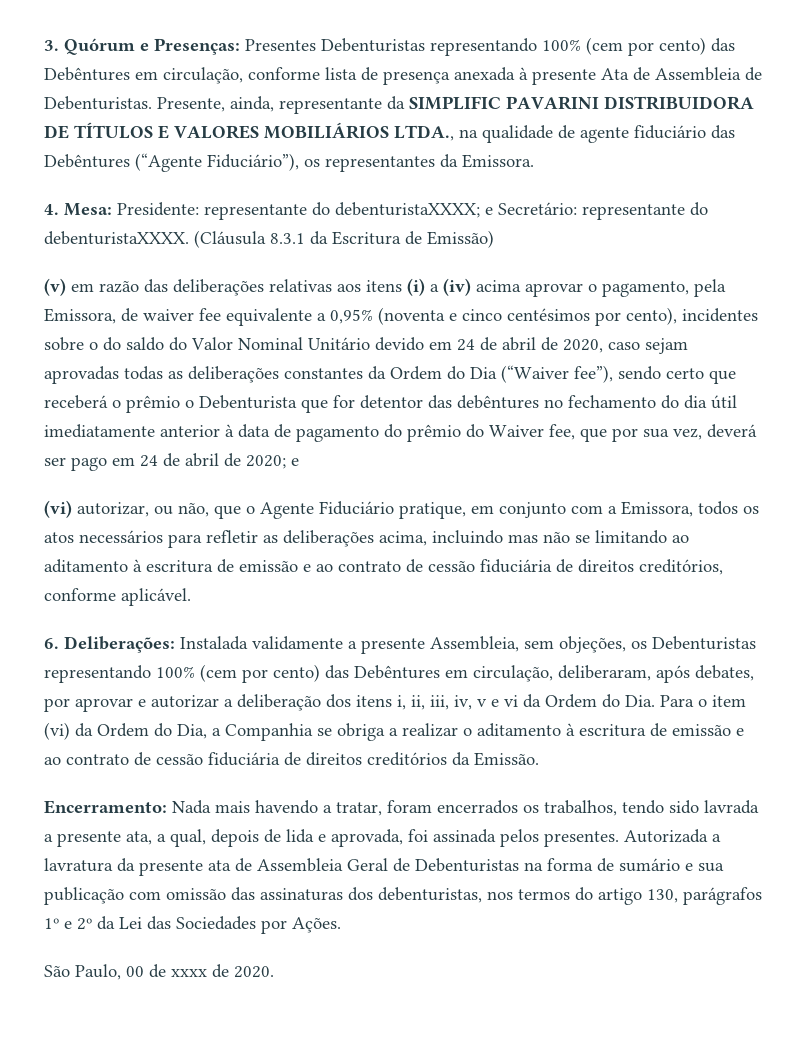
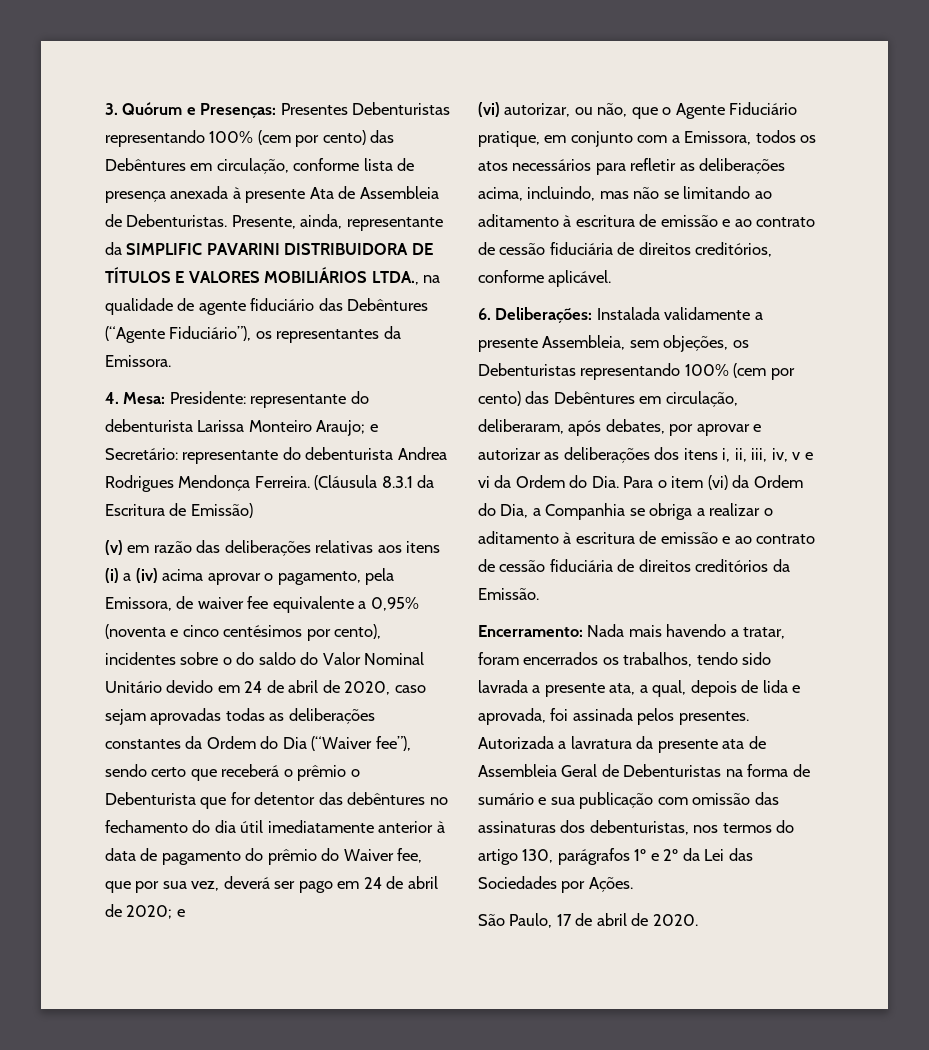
- 4. Mesa: Presidente: representante do debenturistaXXXX; e Secretário: representante do debenturistaXXXX.
+ 4. Mesa: Presidente: representante do debenturista Larissa Monteiro Araujo; e Secretário: representante do debenturista Andrea Rodrigues Mendonça Ferreira.
- (vi) autorizar, ou não, que o Agente Fiduciário pratique, em conjunto com a Emissora, todos os atos necessários para refletir as deliberações acima, incluindo mas não se limitando ao aditamento à escritura de emissão e ao contrato de cessão fiduciária de direitos creditórios, conforme aplicável.
+ (vi) autorizar, ou não, que o Agente Fiduciário pratique, em conjunto com a Emissora, todos os atos necessários para refletir as deliberações acima, incluindo, mas não se limitando ao aditamento à escritura de emissão e ao contrato de cessão fiduciária de direitos creditórios, conforme aplicável.
- Instalada validamente a presente Assembleia, sem objeções, os Debenturistas representando 100% (cem por cento) das Debêntures em circulação, deliberaram, após debates, por aprovar e autorizar a deliberação dos itens i, ii, iii, iv, v e vi da Ordem do Dia. Para o item (vi) da Ordem do Dia, a Companhia se obriga a realizar o aditamento à escritura de emissão e ao contrato de cessão fiduciária de direitos creditórios da Emissão.
+ Instalada validamente a presente Assembleia, sem objeções, os Debenturistas representando 100% (cem por cento) das Debêntures em circulação, deliberaram, após debates, por aprovar e autorizar as deliberações dos itens i, ii, iii, iv, v e vi da Ordem do Dia. Para o item (vi) da Ordem do Dia, a Companhia se obriga a realizar o aditamento à escritura de emissão e ao contrato de cessão fiduciária de direitos creditórios da Emissão.
- São Paulo, 00 de xxxx de 2020.
+ São Paulo, 17 de abril de 2020.

